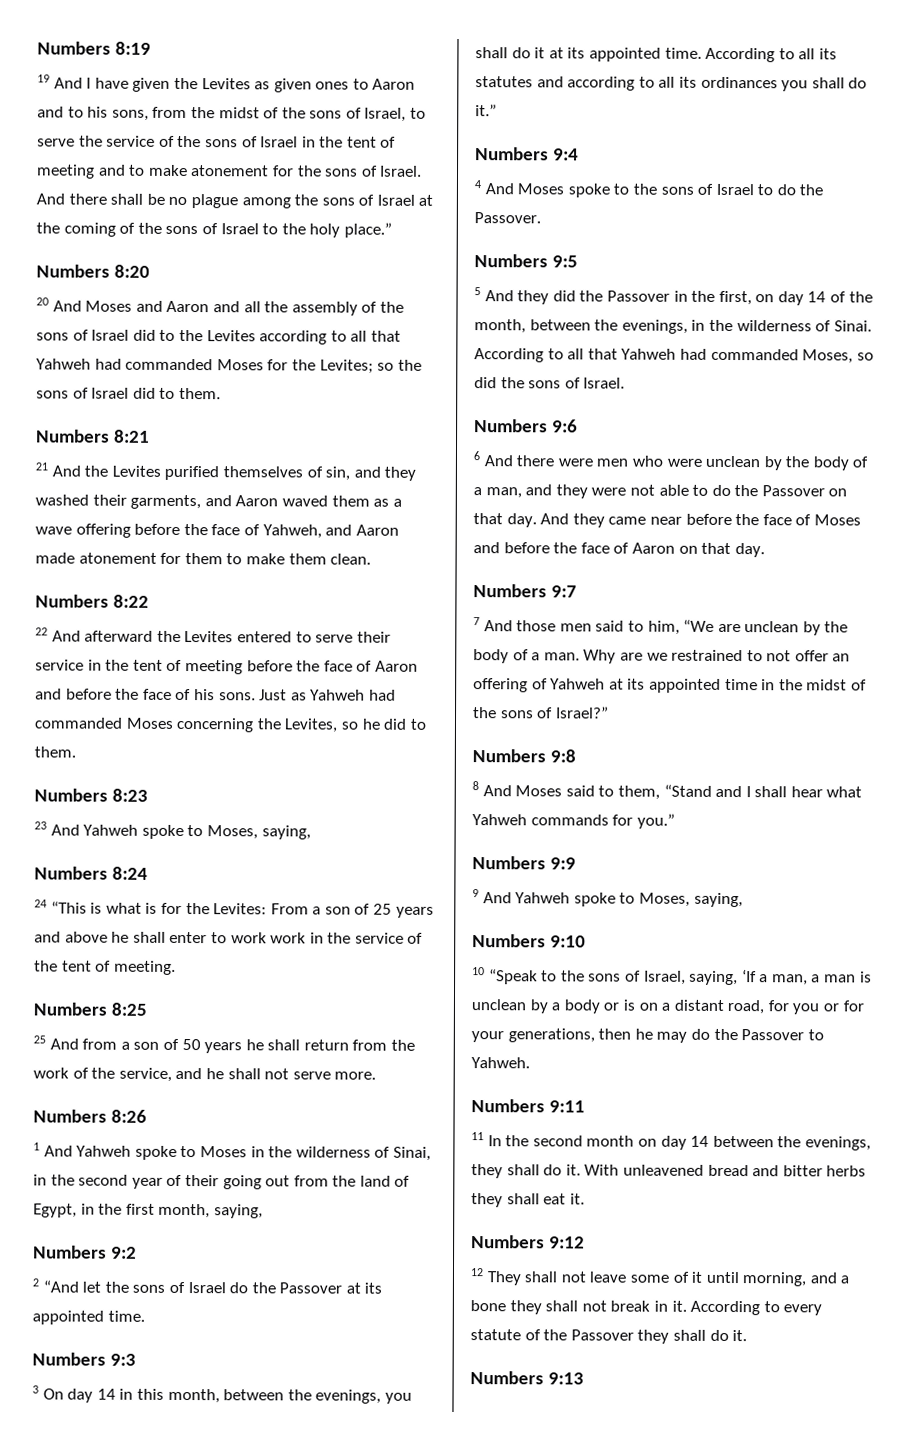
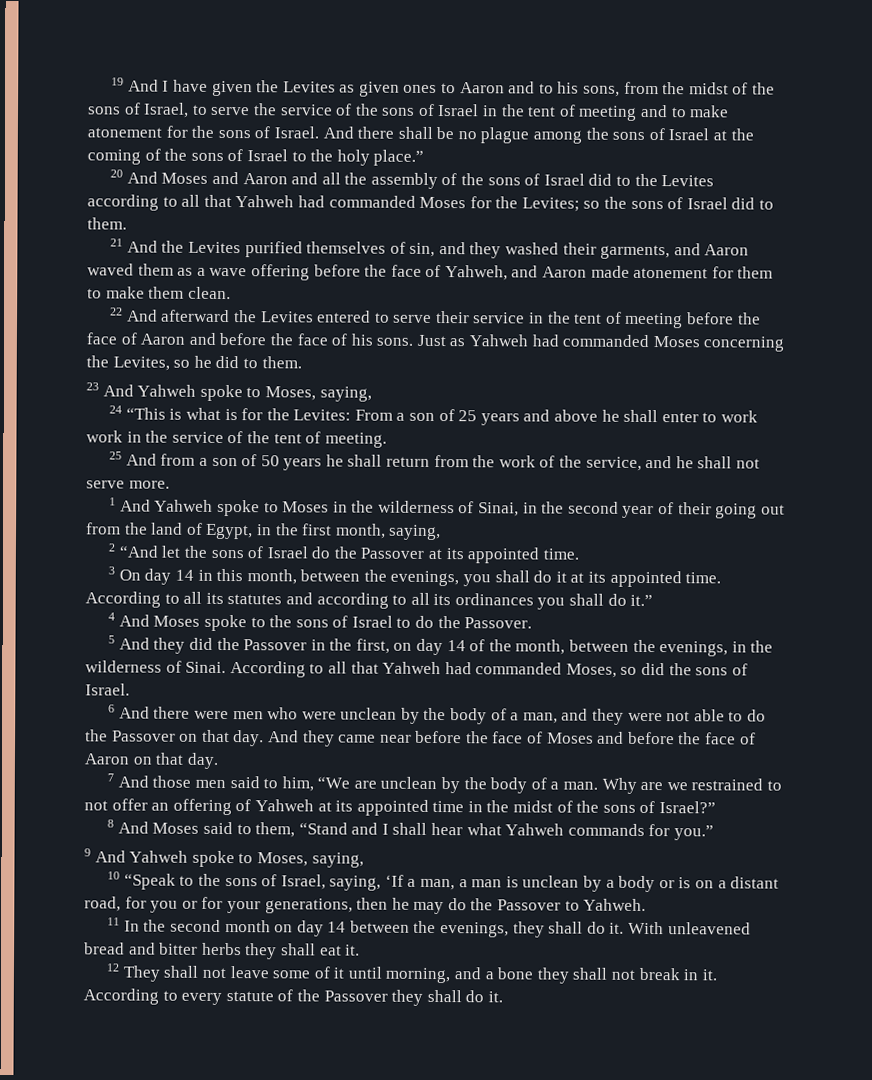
- Numbers 8:19
- Numbers 8:20
- Numbers 8:21
- Numbers 8:22
- Numbers 8:23
- Numbers 8:24
- Numbers 8:25
- Numbers 8:26
- Numbers 9:2
- Numbers 9:3
- Numbers 9:4
- Numbers 9:5
- Numbers 9:6
- Numbers 9:7
- Numbers 9:8
- Numbers 9:9
- Numbers 9:10
- Numbers 9:11
- Numbers 9:12
- Numbers 9:13

